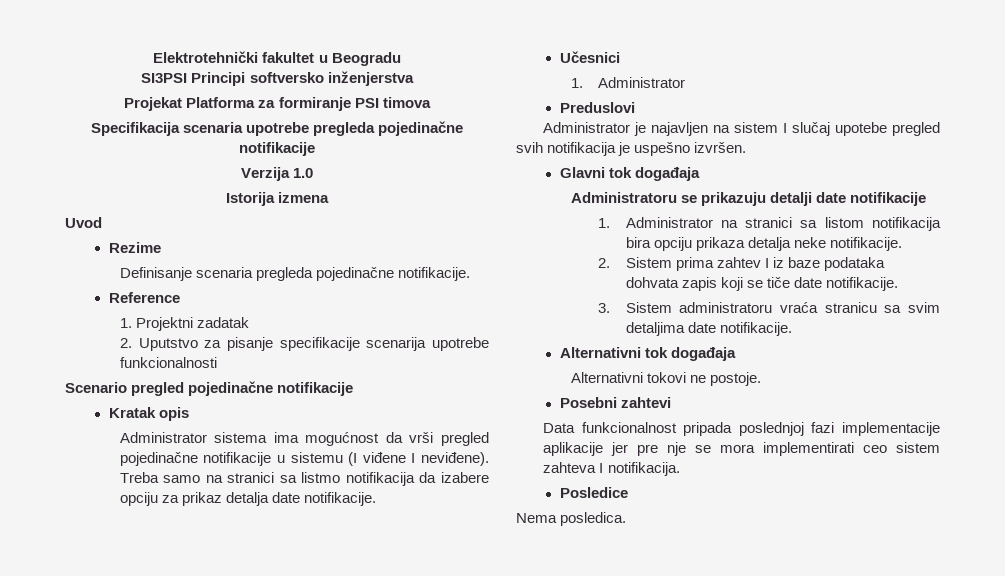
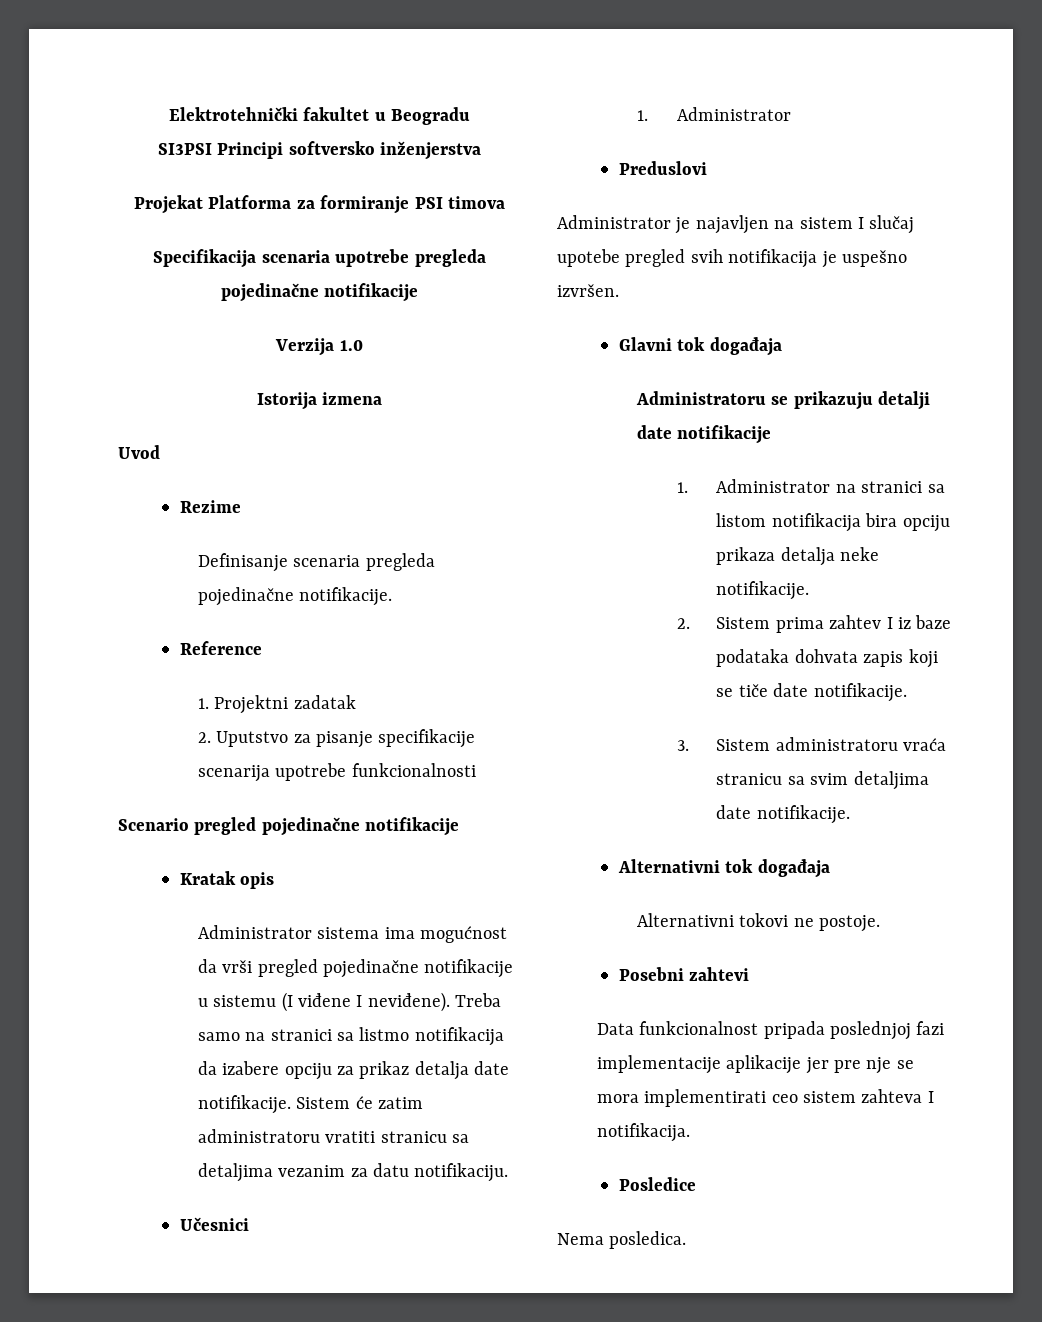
+ Sistem će zatim administratoru vratiti stranicu sa detaljima vezanim za datu notifikaciju.

